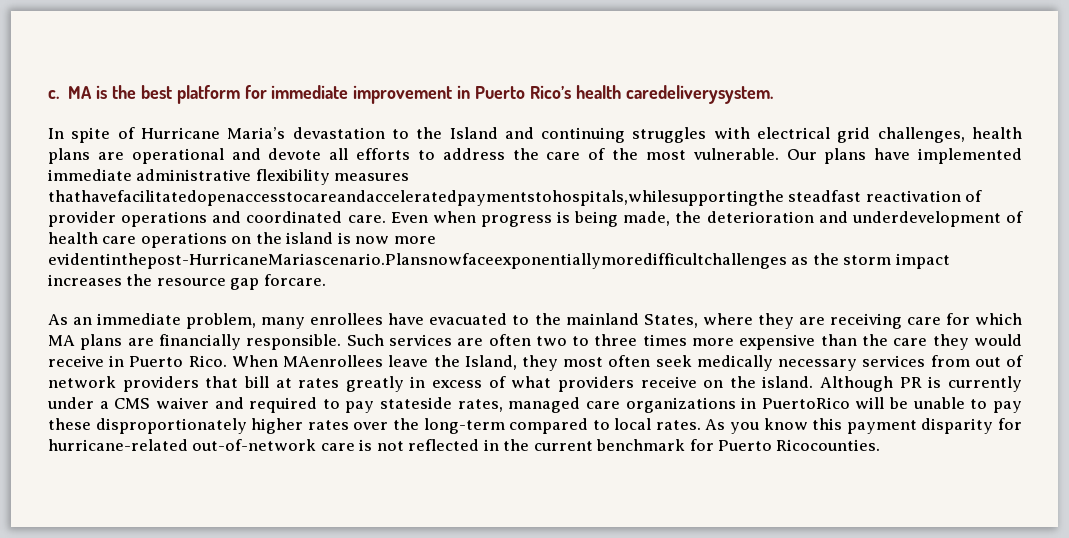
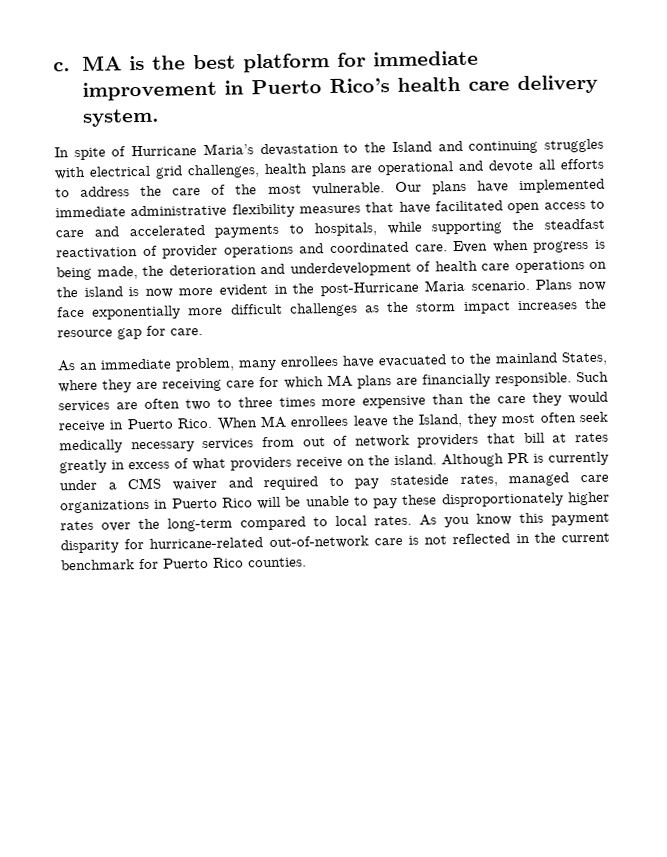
- MA is the best platform for immediate improvement in Puerto Rico’s health caredeliverysystem.
+ MA is the best platform for immediate improvement in Puerto Rico’s health care delivery system.
- Our plans have implemented immediate administrative flexibility measures thathavefacilitatedopenaccesstocareandacceleratedpaymentstohospitals,whilesupportingthe steadfast reactivation of provider operations and coordinated care.
+ Our plans have implemented immediate administrative flexibility measures that have facilitated open access to care and accelerated payments to hospitals, while supporting the steadfast reactivation of provider operations and coordinated care.
- Even when progress is being made, the deterioration and underdevelopment of health care operations on the island is now more evidentinthepost-HurricaneMariascenario.Plansnowfaceexponentiallymoredifficultchallenges as the storm impact increases the resource gap forcare.
+ Even when progress is being made, the deterioration and underdevelopment of health care operations on the island is now more evident in the post-Hurricane Maria scenario. Plans now face exponentially more difficult challenges as the storm impact increases the resource gap for care.
- When MAenrollees leave the Island, they most often seek medically necessary services from out of network providers that bill at rates greatly in excess of what providers receive on the island.
+ When MA enrollees leave the Island, they most often seek medically necessary services from out of network providers that bill at rates greatly in excess of what providers receive on the island.
- Although PR is currently under a CMS waiver and required to pay stateside rates, managed care organizations in PuertoRico will be unable to pay these disproportionately higher rates over the long-term compared to local rates.
+ Although PR is currently under a CMS waiver and required to pay stateside rates, managed care organizations in Puerto Rico will be unable to pay these disproportionately higher rates over the long-term compared to local rates.
- As you know this payment disparity for hurricane-related out-of-network care is not reflected in the current benchmark for Puerto Ricocounties.
+ As you know this payment disparity for hurricane-related out-of-network care is not reflected in the current benchmark for Puerto Rico counties.

